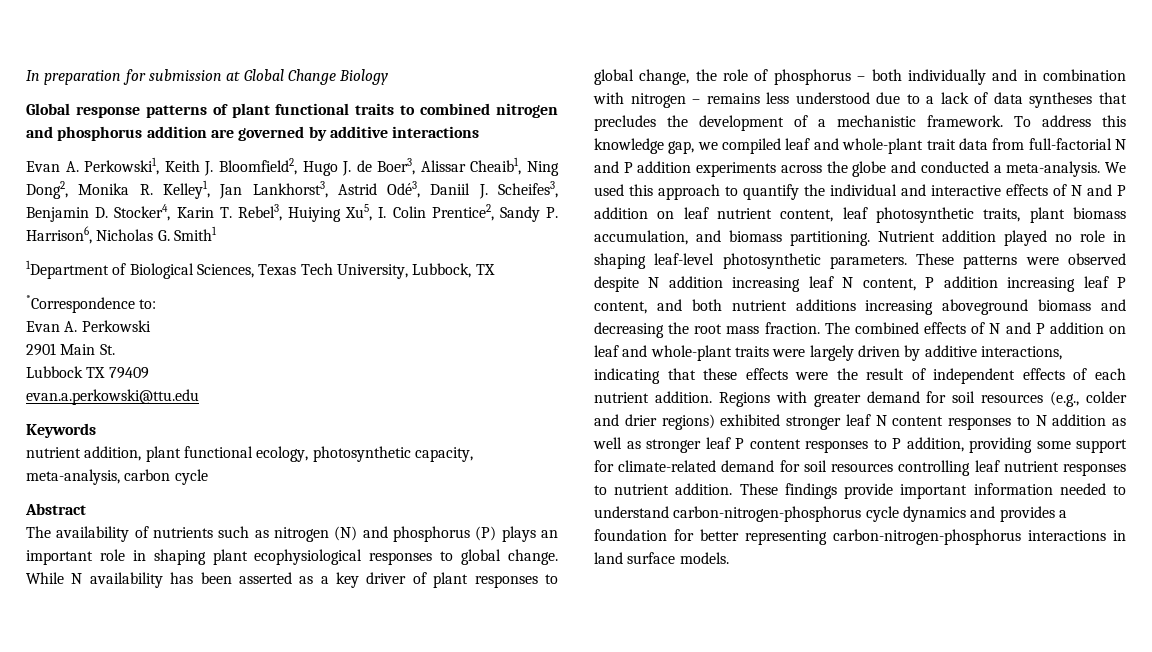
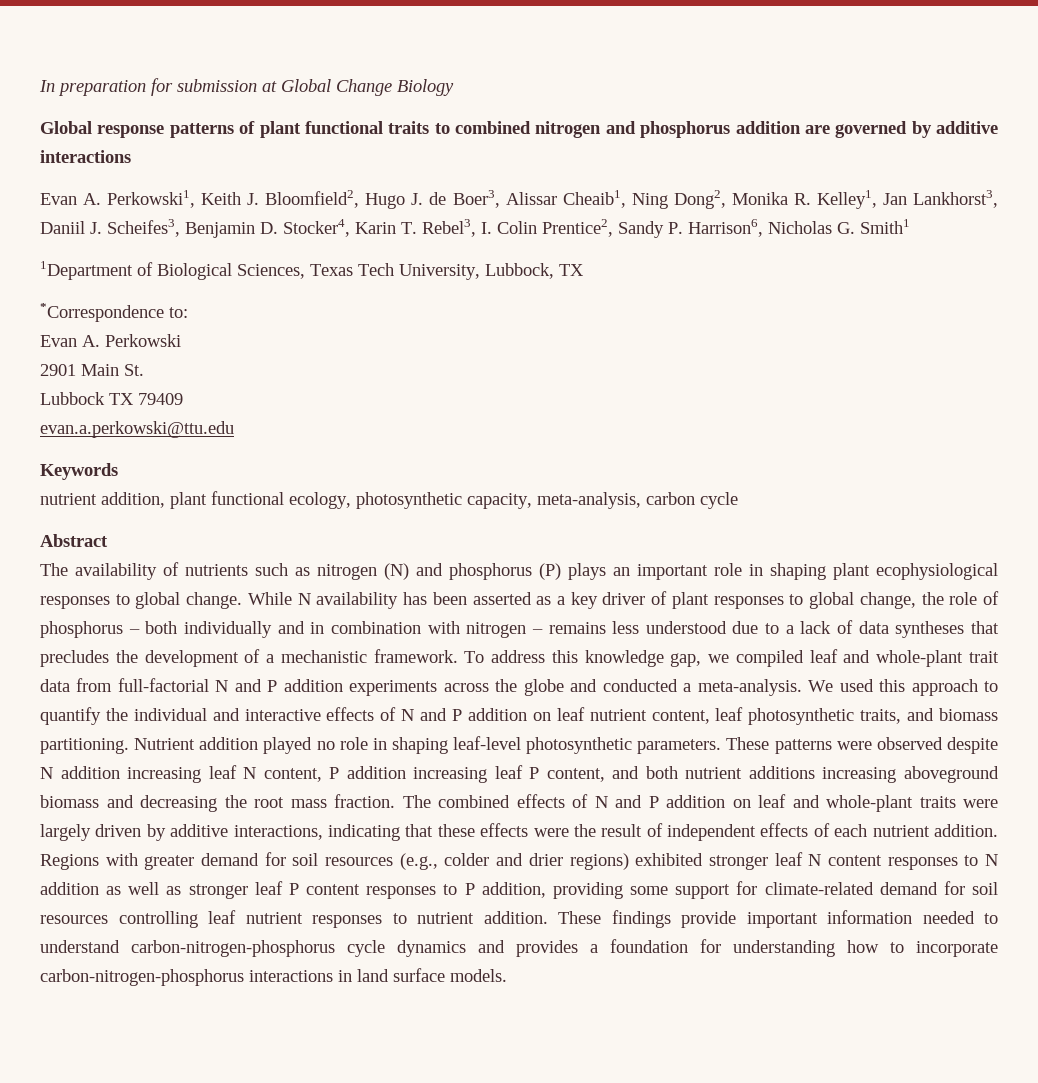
- Evan A. Perkowski1, Keith J. Bloomfield2, Hugo J. de Boer3, Alissar Cheaib1, Ning Dong2, Monika R. Kelley1, Jan Lankhorst3, Astrid Odé3, Daniil J. Scheifes3, Benjamin D. Stocker4, Karin T. Rebel3, Huiying Xu5, I. Colin Prentice2, Sandy P. Harrison6, Nicholas G. Smith1
+ Evan A. Perkowski1, Keith J. Bloomfield2, Hugo J. de Boer3, Alissar Cheaib1, Ning Dong2, Monika R. Kelley1, Jan Lankhorst3, Daniil J. Scheifes3, Benjamin D. Stocker4, Karin T. Rebel3, I. Colin Prentice2, Sandy P. Harrison6, Nicholas G. Smith1
- We used this approach to quantify the individual and interactive effects of N and P addition on leaf nutrient content, leaf photosynthetic traits, plant biomass accumulation, and biomass partitioning.
+ We used this approach to quantify the individual and interactive effects of N and P addition on leaf nutrient content, leaf photosynthetic traits, and biomass partitioning.
- These findings provide important information needed to understand carbon-nitrogen-phosphorus cycle dynamics and provides a foundation for better representing carbon-nitrogen-phosphorus interactions in land surface models.
+ These findings provide important information needed to understand carbon-nitrogen-phosphorus cycle dynamics and provides a foundation for understanding how to incorporate carbon-nitrogen-phosphorus interactions in land surface models.

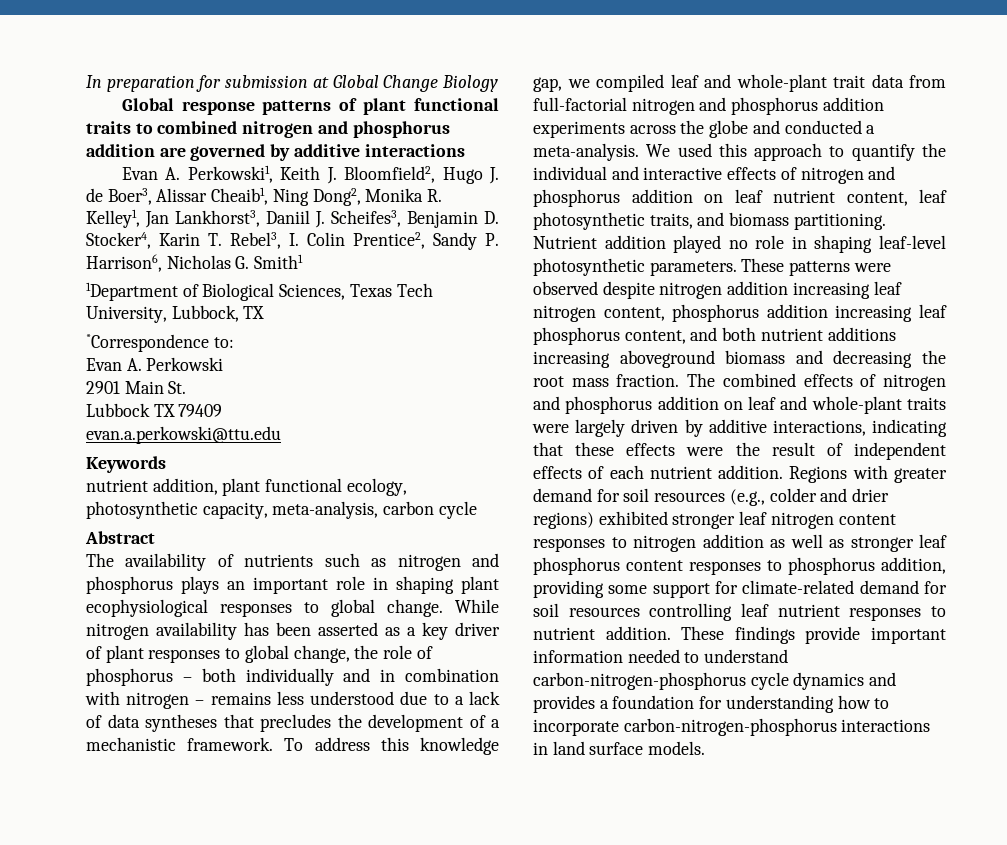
- The availability of nutrients such as nitrogen (N) and phosphorus (P) plays an important role in shaping plant ecophysiological responses to global change.
+ The availability of nutrients such as nitrogen and phosphorus plays an important role in shaping plant ecophysiological responses to global change.
- While N availability has been asserted as a key driver of plant responses to global change, the role of phosphorus – both individually and in combination with nitrogen – remains less understood due to a lack of data syntheses that precludes the development of a mechanistic framework.
+ While nitrogen availability has been asserted as a key driver of plant responses to global change, the role of phosphorus – both individually and in combination with nitrogen – remains less understood due to a lack of data syntheses that precludes the development of a mechanistic framework.
- To address this knowledge gap, we compiled leaf and whole-plant trait data from full-factorial N and P addition experiments across the globe and conducted a meta-analysis.
+ To address this knowledge gap, we compiled leaf and whole-plant trait data from full-factorial nitrogen and phosphorus addition experiments across the globe and conducted a meta-analysis.
- We used this approach to quantify the individual and interactive effects of N and P addition on leaf nutrient content, leaf photosynthetic traits, and biomass partitioning.
+ We used this approach to quantify the individual and interactive effects of nitrogen and phosphorus addition on leaf nutrient content, leaf photosynthetic traits, and biomass partitioning.
- These patterns were observed despite N addition increasing leaf N content, P addition increasing leaf P content, and both nutrient additions increasing aboveground biomass and decreasing the root mass fraction.
+ These patterns were observed despite nitrogen addition increasing leaf nitrogen content, phosphorus addition increasing leaf phosphorus content, and both nutrient additions increasing aboveground biomass and decreasing the root mass fraction.
- The combined effects of N and P addition on leaf and whole-plant traits were largely driven by additive interactions, indicating that these effects were the result of independent effects of each nutrient addition.
+ The combined effects of nitrogen and phosphorus addition on leaf and whole-plant traits were largely driven by additive interactions, indicating that these effects were the result of independent effects of each nutrient addition.
- Regions with greater demand for soil resources (e.g., colder and drier regions) exhibited stronger leaf N content responses to N addition as well as stronger leaf P content responses to P addition, providing some support for climate-related demand for soil resources controlling leaf nutrient responses to nutrient addition.
+ Regions with greater demand for soil resources (e.g., colder and drier regions) exhibited stronger leaf nitrogen content responses to nitrogen addition as well as stronger leaf phosphorus content responses to phosphorus addition, providing some support for climate-related demand for soil resources controlling leaf nutrient responses to nutrient addition.

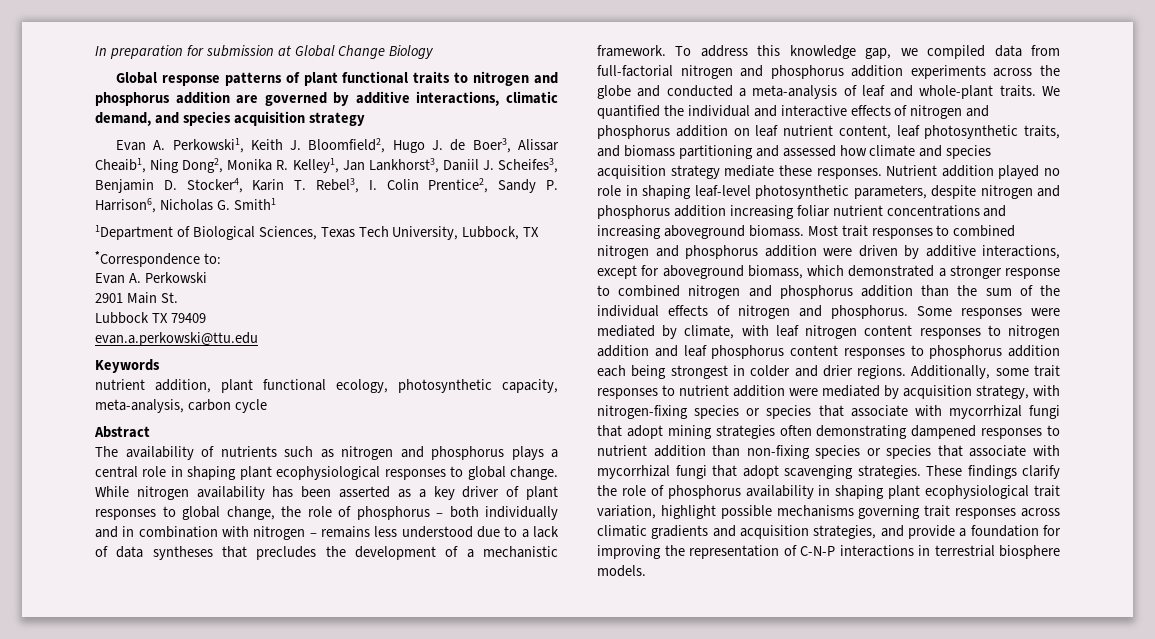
- Global response patterns of plant functional traits to combined nitrogen and phosphorus addition are governed by additive interactions
+ Global response patterns of plant functional traits to nitrogen and phosphorus addition are governed by additive interactions, climatic demand, and species acquisition strategy
- The availability of nutrients such as nitrogen and phosphorus plays an important role in shaping plant ecophysiological responses to global change.
+ The availability of nutrients such as nitrogen and phosphorus plays a central role in shaping plant ecophysiological responses to global change.
- To address this knowledge gap, we compiled leaf and whole-plant trait data from full-factorial nitrogen and phosphorus addition experiments across the globe and conducted a meta-analysis. We used this approach to quantify the individual and interactive effects of nitrogen and phosphorus addition on leaf nutrient content, leaf photosynthetic traits, and biomass partitioning.
+ To address this knowledge gap, we compiled data from full-factorial nitrogen and phosphorus addition experiments across the globe and conducted a meta-analysis of leaf and whole-plant traits. We quantified the individual and interactive effects of nitrogen and phosphorus addition on leaf nutrient content, leaf photosynthetic traits, and biomass partitioning and assessed how climate and species acquisition strategy mediate these responses.
- Nutrient addition played no role in shaping leaf-level photosynthetic parameters. These patterns were observed despite nitrogen addition increasing leaf nitrogen content, phosphorus addition increasing leaf phosphorus content, and both nutrient additions increasing aboveground biomass and decreasing the root mass fraction. The combined effects of nitrogen and phosphorus addition on leaf and whole-plant traits were largely driven by additive interactions, indicating that these effects were the result of independent effects of each nutrient addition. Regions with greater demand for soil resources (e.g., colder and drier regions) exhibited stronger leaf nitrogen content responses to nitrogen addition as well as stronger leaf phosphorus content responses to phosphorus addition, providing some support for climate-related demand for soil resources controlling leaf nutrient responses to nutrient addition. These findings provide important information needed to understand carbon-nitrogen-phosphorus cycle dynamics and provides a foundation for understanding how to incorporate carbon-nitrogen-phosphorus interactions in land surface models.
+ Nutrient addition played no role in shaping leaf-level photosynthetic parameters, despite nitrogen and phosphorus addition increasing foliar nutrient concentrations and increasing aboveground biomass. Most trait responses to combined nitrogen and phosphorus addition were driven by additive interactions, except for aboveground biomass, which demonstrated a stronger response to combined nitrogen and phosphorus addition than the sum of the individual effects of nitrogen and phosphorus. Some responses were mediated by climate, with leaf nitrogen content responses to nitrogen addition and leaf phosphorus content responses to phosphorus addition each being strongest in colder and drier regions. Additionally, some trait responses to nutrient addition were mediated by acquisition strategy, with nitrogen-fixing species or species that associate with mycorrhizal fungi that adopt mining strategies often demonstrating dampened responses to nutrient addition than non-fixing species or species that associate with mycorrhizal fungi that adopt scavenging strategies. These findings clarify the role of phosphorus availability in shaping plant ecophysiological trait variation, highlight possible mechanisms governing trait responses across climatic gradients and acquisition strategies, and provide a foundation for improving the representation of C-N-P interactions in terrestrial biosphere models.

